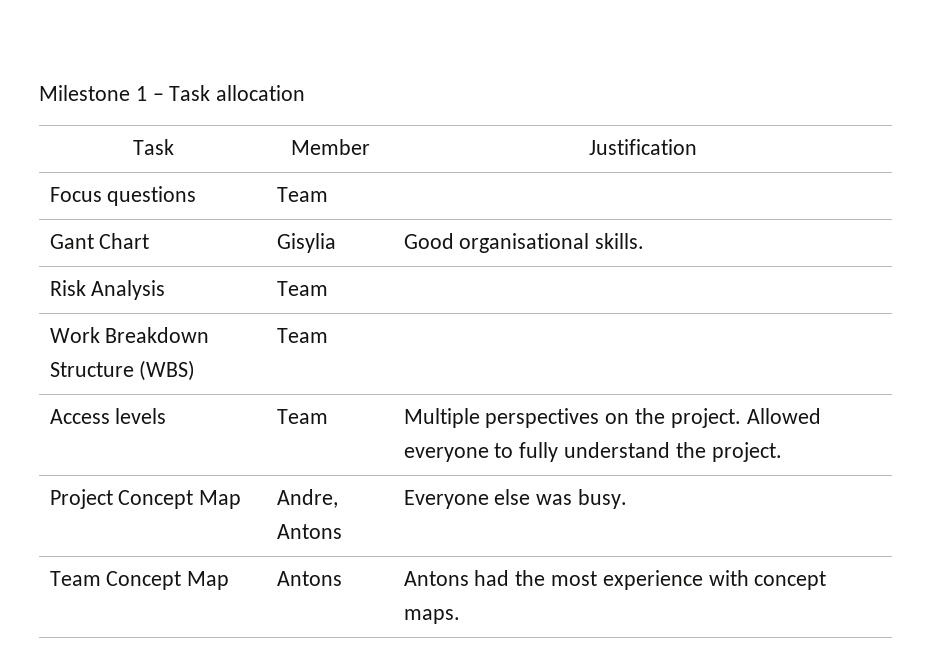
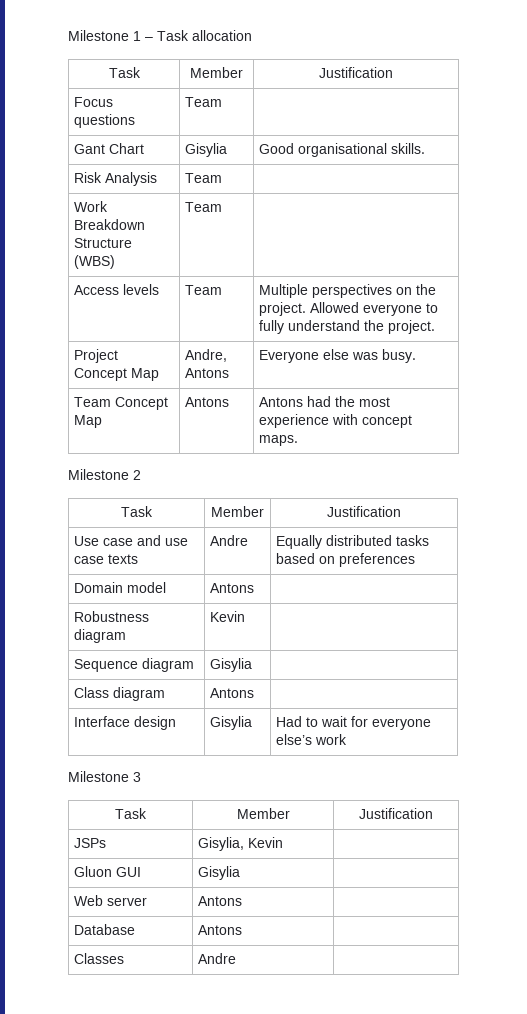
+ Milestone 2
+ Task | Member | Justification
+ Use case and use case texts | Andre | Equally distributed tasks based on preferences
+ Domain model | Antons |
+ Robustness diagram | Kevin |
+ Sequence diagram | Gisylia |
+ Class diagram | Antons |
+ Interface design | Gisylia | Had to wait for everyone else’s work
+ Milestone 3
+ Task | Member | Justification
+ JSPs | Gisylia, Kevin |
+ Gluon GUI | Gisylia |
+ Web server | Antons |
+ Database | Antons |
+ Classes | Andre |

